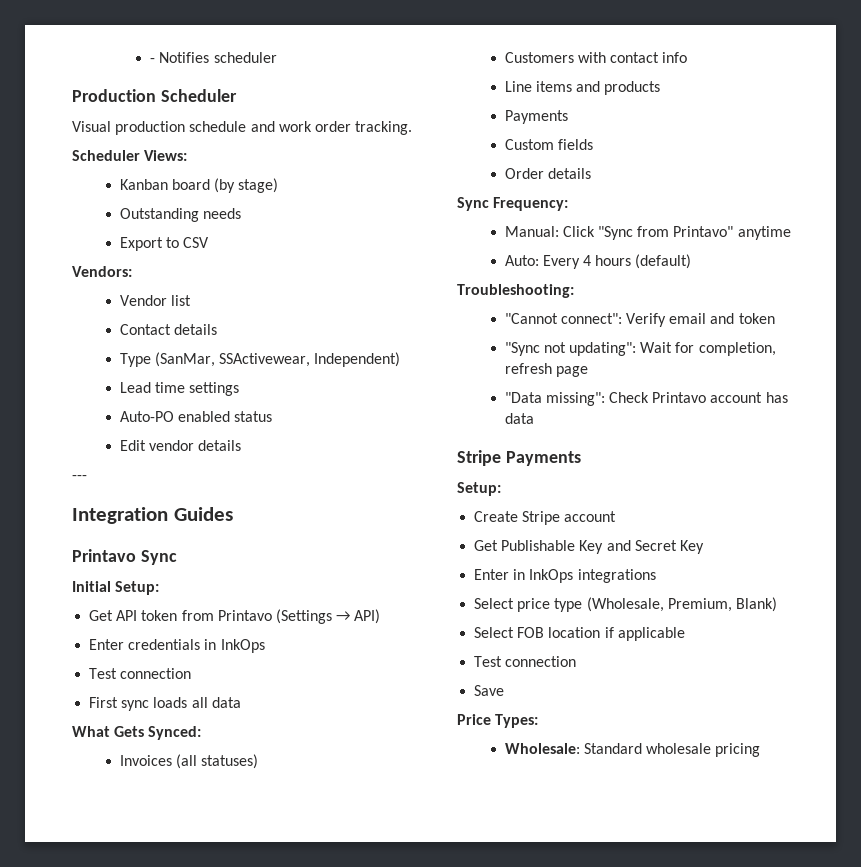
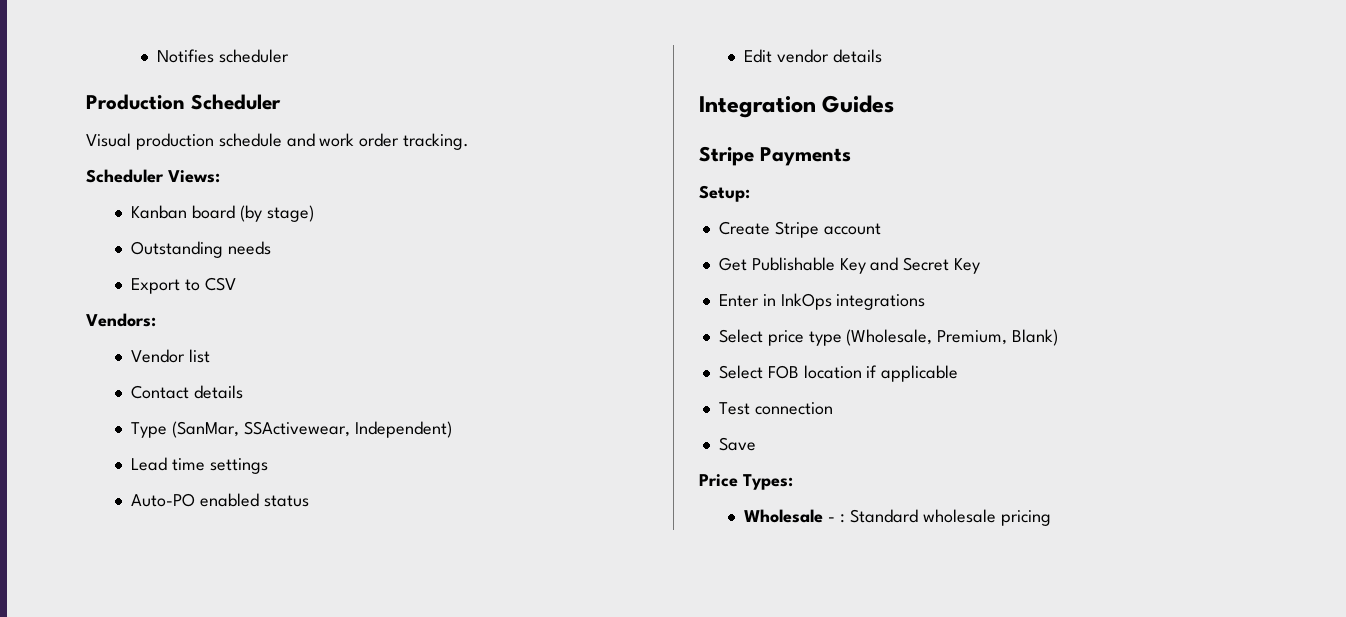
- - Notifies scheduler
+ Notifies scheduler
- ---
- Printavo Sync
- Initial Setup:
- Get API token from Printavo (Settings → API)
- Enter credentials in InkOps
- Test connection
- First sync loads all data
- What Gets Synced:
- Invoices (all statuses)
- Customers with contact info
- Line items and products
- Payments
- Custom fields
- Order details
- Sync Frequency:
- Manual: Click "Sync from Printavo" anytime
- Auto: Every 4 hours (default)
- Troubleshooting:
- "Cannot connect": Verify email and token
- "Sync not updating": Wait for completion, refresh page
- "Data missing": Check Printavo account has data
- Wholesale: Standard wholesale pricing
+ Wholesale - : Standard wholesale pricing

